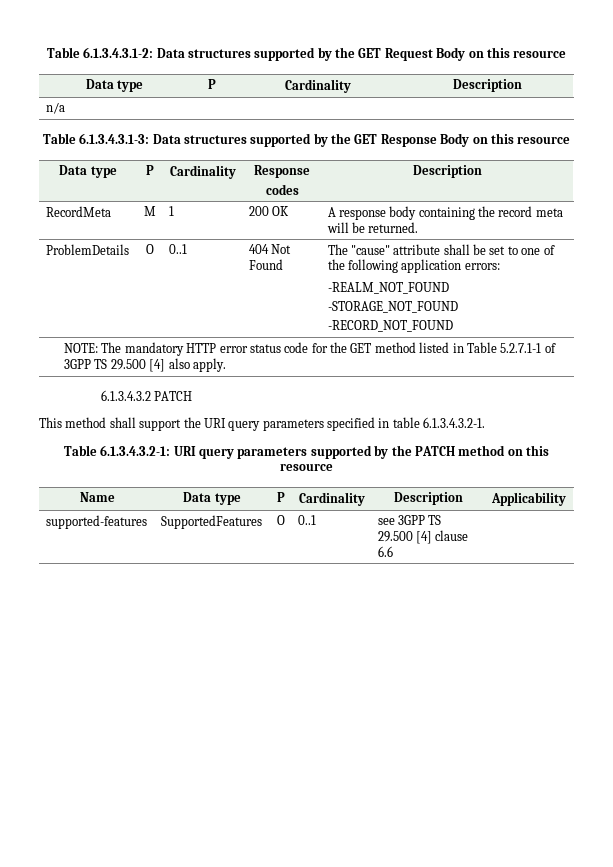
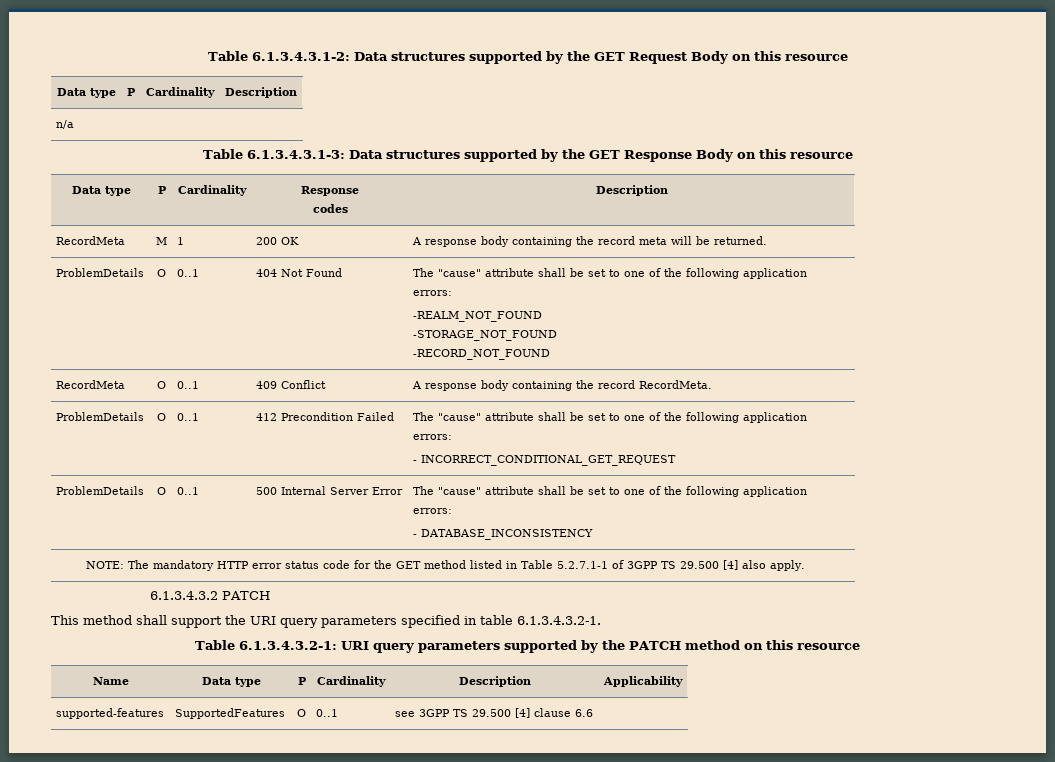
+ RecordMeta | O | 0..1 | 409 Conflict | A response body containing the record RecordMeta.
+ ProblemDetails | O | 0..1 | 412 Precondition Failed | The "cause" attribute shall be set to one of the following application errors:
+ - INCORRECT_CONDITIONAL_GET_REQUEST
+ ProblemDetails | O | 0..1 | 500 Internal Server Error | The "cause" attribute shall be set to one of the following application errors:
+ - DATABASE_INCONSISTENCY

